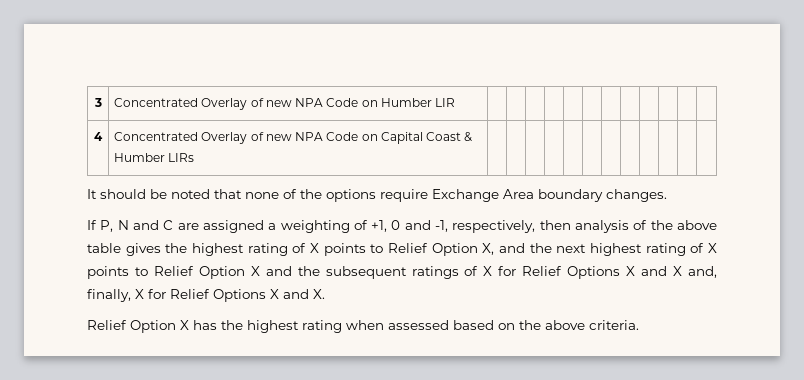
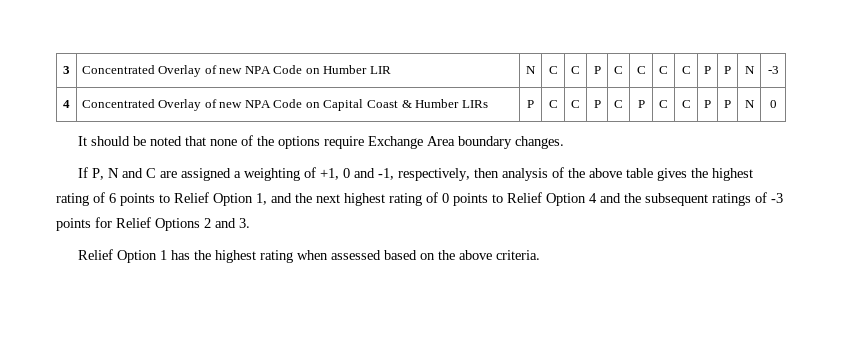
- 3 | Concentrated Overlay of new NPA Code on Humber LIR | | | | | | | | | | | |
+ 3 | Concentrated Overlay of new NPA Code on Humber LIR | N | C | C | P | C | C | C | C | P | P | N | -3
- 4 | Concentrated Overlay of new NPA Code on Capital Coast & Humber LIRs | | | | | | | | | | | |
+ 4 | Concentrated Overlay of new NPA Code on Capital Coast & Humber LIRs | P | C | C | P | C | P | C | C | P | P | N | 0
- If P, N and C are assigned a weighting of +1, 0 and -1, respectively, then analysis of the above table gives the highest rating of X points to Relief Option X, and the next highest rating of X points to Relief Option X and the subsequent ratings of X for Relief Options X and X and, finally, X for Relief Options X and X.
- Relief Option X has the highest rating when assessed based on the above criteria.
+ If P, N and C are assigned a weighting of +1, 0 and -1, respectively, then analysis of the above table gives the highest rating of 6 points to Relief Option 1, and the next highest rating of 0 points to Relief Option 4 and the subsequent ratings of -3 points for Relief Options 2 and 3.
+ Relief Option 1 has the highest rating when assessed based on the above criteria.

